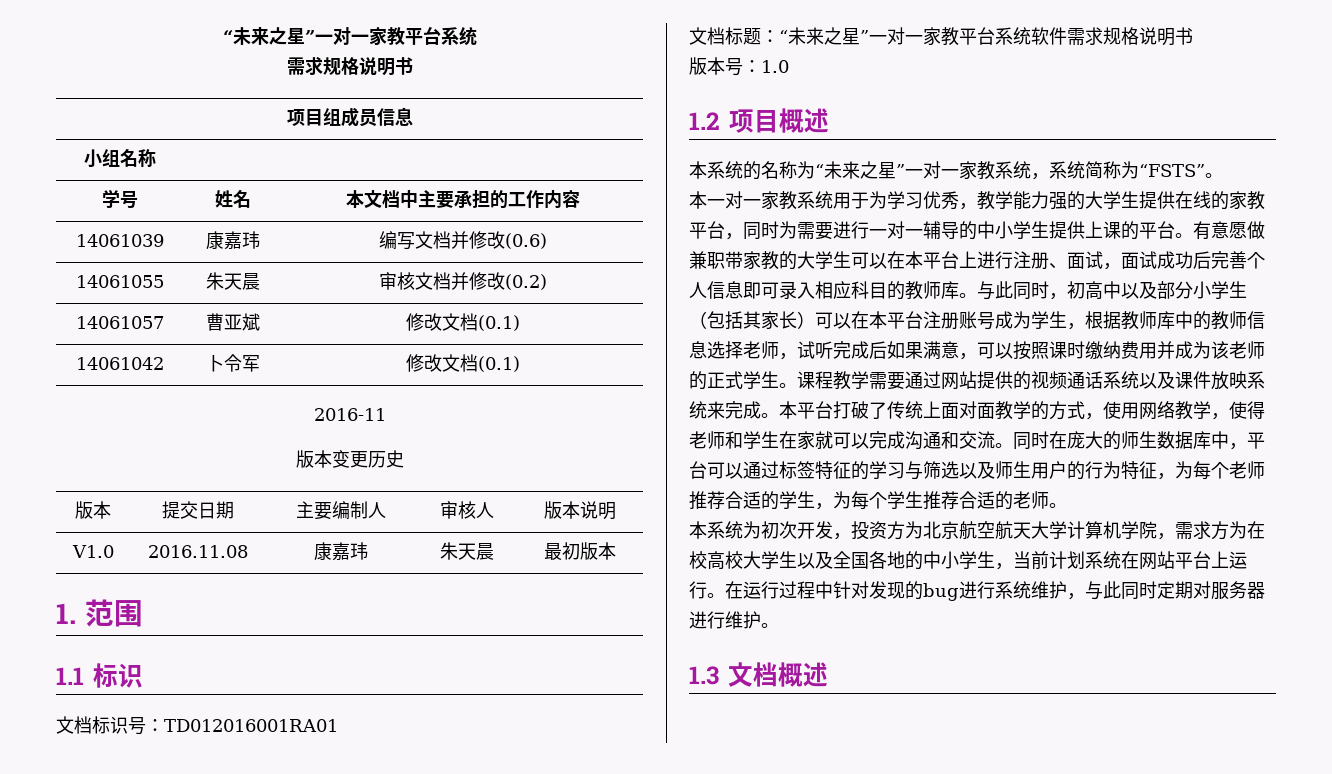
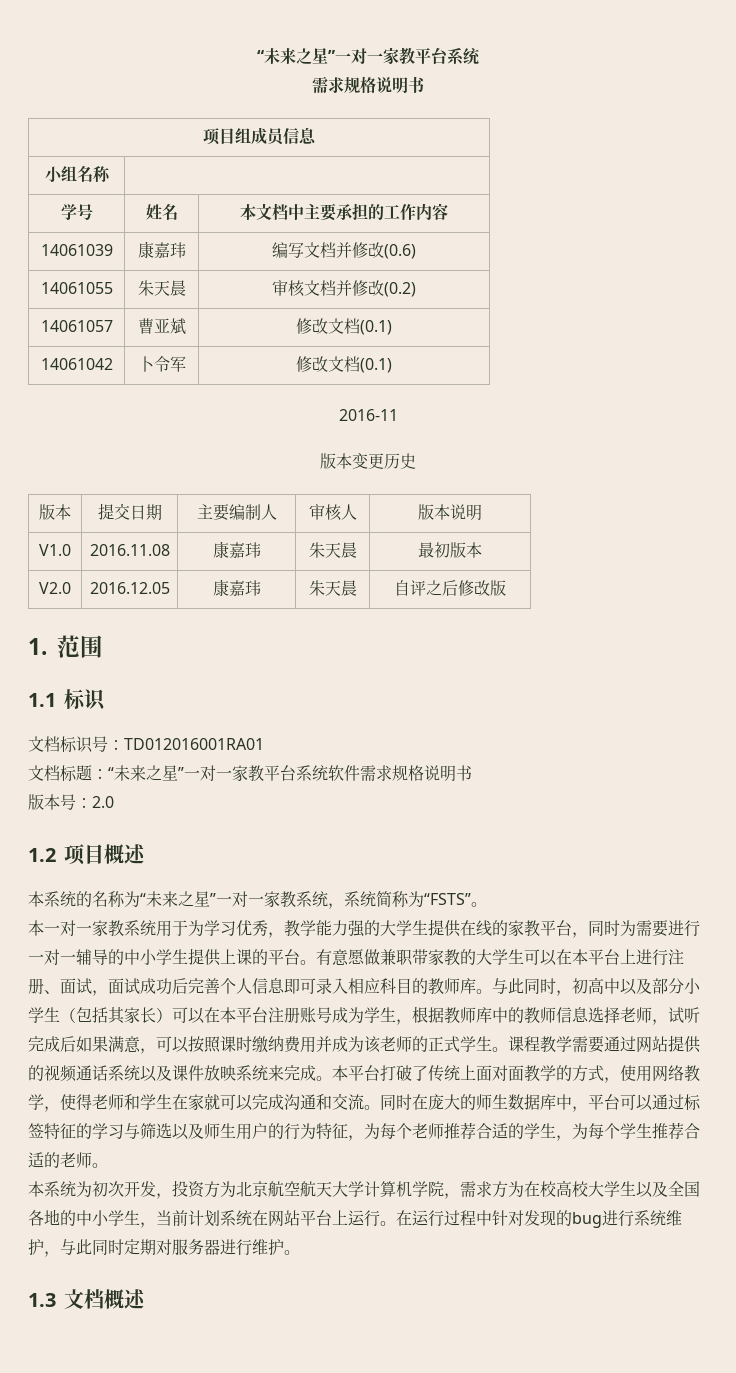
+ V2.0 | 2016.12.05 | 康嘉玮 | 朱天晨 | 自评之后修改版
- 版本号：1.0
+ 版本号：2.0

